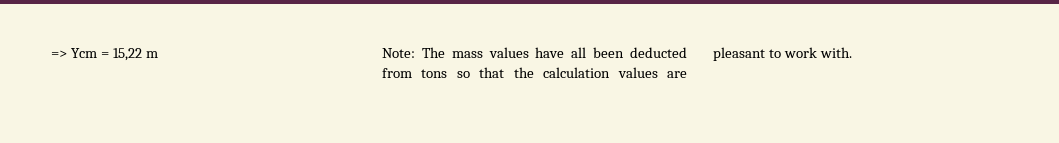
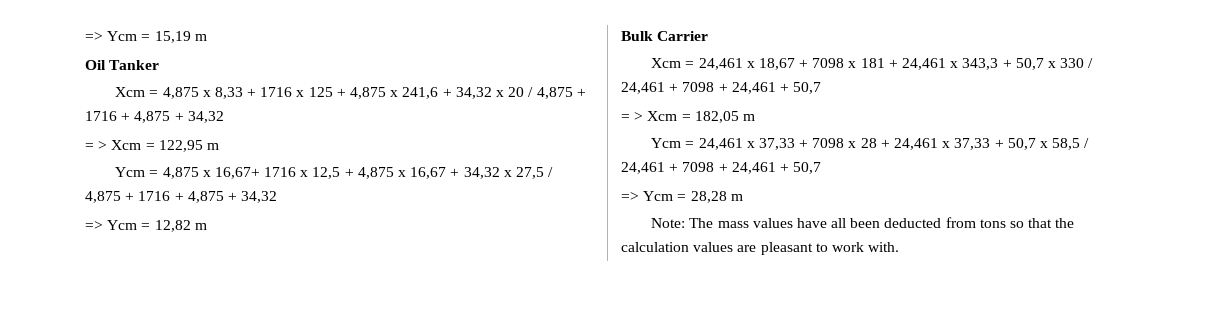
- => Ycm = 15,22 m
+ => Ycm = 15,19 m
+ Oil Tanker
+ Xcm = 4,875 x 8,33 + 1716 x 125 + 4,875 x 241,6 + 34,32 x 20 / 4,875 + 1716 + 4,875 + 34,32
+ = > Xcm = 122,95 m
+ Ycm = 4,875 x 16,67+ 1716 x 12,5 + 4,875 x 16,67 + 34,32 x 27,5 / 4,875 + 1716 + 4,875 + 34,32
+ => Ycm = 12,82 m
+ Bulk Carrier
+ Xcm = 24,461 x 18,67 + 7098 x 181 + 24,461 x 343,3 + 50,7 x 330 / 24,461 + 7098 + 24,461 + 50,7
+ = > Xcm = 182,05 m
+ Ycm = 24,461 x 37,33 + 7098 x 28 + 24,461 x 37,33 + 50,7 x 58,5 / 24,461 + 7098 + 24,461 + 50,7
+ => Ycm = 28,28 m

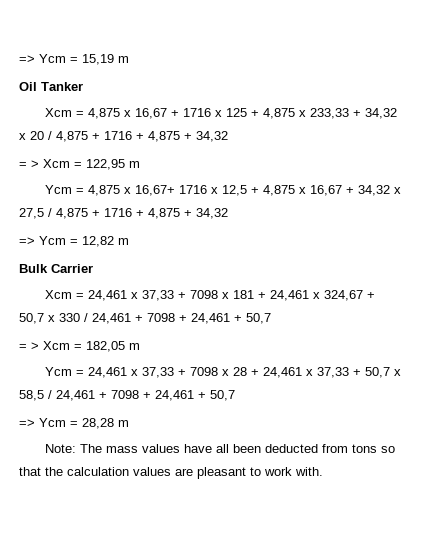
- Xcm = 4,875 x 8,33 + 1716 x 125 + 4,875 x 241,6 + 34,32 x 20 / 4,875 + 1716 + 4,875 + 34,32
+ Xcm = 4,875 x 16,67 + 1716 x 125 + 4,875 x 233,33 + 34,32 x 20 / 4,875 + 1716 + 4,875 + 34,32
- Xcm = 24,461 x 18,67 + 7098 x 181 + 24,461 x 343,3 + 50,7 x 330 / 24,461 + 7098 + 24,461 + 50,7
+ Xcm = 24,461 x 37,33 + 7098 x 181 + 24,461 x 324,67 + 50,7 x 330 / 24,461 + 7098 + 24,461 + 50,7

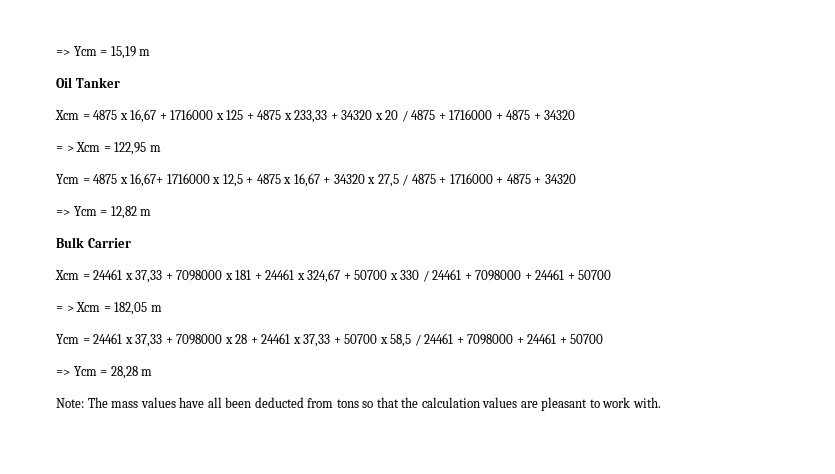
- Xcm = 4,875 x 16,67 + 1716 x 125 + 4,875 x 233,33 + 34,32 x 20 / 4,875 + 1716 + 4,875 + 34,32
+ Xcm = 4875 x 16,67 + 1716000 x 125 + 4875 x 233,33 + 34320 x 20 / 4875 + 1716000 + 4875 + 34320
- Ycm = 4,875 x 16,67+ 1716 x 12,5 + 4,875 x 16,67 + 34,32 x 27,5 / 4,875 + 1716 + 4,875 + 34,32
+ Ycm = 4875 x 16,67+ 1716000 x 12,5 + 4875 x 16,67 + 34320 x 27,5 / 4875 + 1716000 + 4875 + 34320
- Xcm = 24,461 x 37,33 + 7098 x 181 + 24,461 x 324,67 + 50,7 x 330 / 24,461 + 7098 + 24,461 + 50,7
+ Xcm = 24461 x 37,33 + 7098000 x 181 + 24461 x 324,67 + 50700 x 330 / 24461 + 7098000 + 24461 + 50700
- Ycm = 24,461 x 37,33 + 7098 x 28 + 24,461 x 37,33 + 50,7 x 58,5 / 24,461 + 7098 + 24,461 + 50,7
+ Ycm = 24461 x 37,33 + 7098000 x 28 + 24461 x 37,33 + 50700 x 58,5 / 24461 + 7098000 + 24461 + 50700

